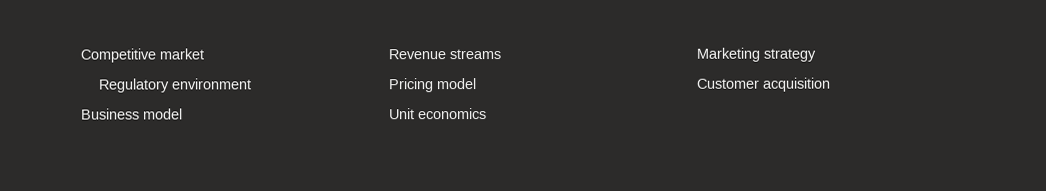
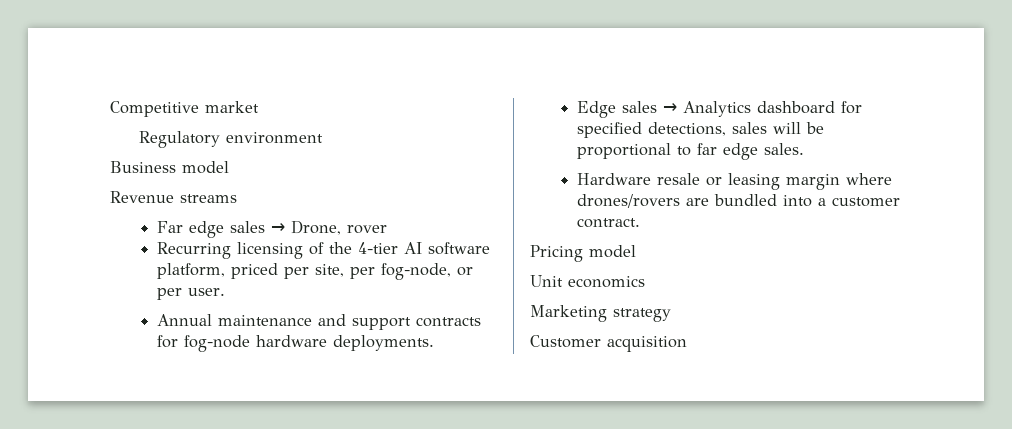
+ Far edge sales → Drone, rover
+ Recurring licensing of the 4-tier AI software platform, priced per site, per fog-node, or per user.
+ Annual maintenance and support contracts for fog-node hardware deployments.
+ Edge sales → Analytics dashboard for specified detections, sales will be proportional to far edge sales.
+ Hardware resale or leasing margin where drones/rovers are bundled into a customer contract.

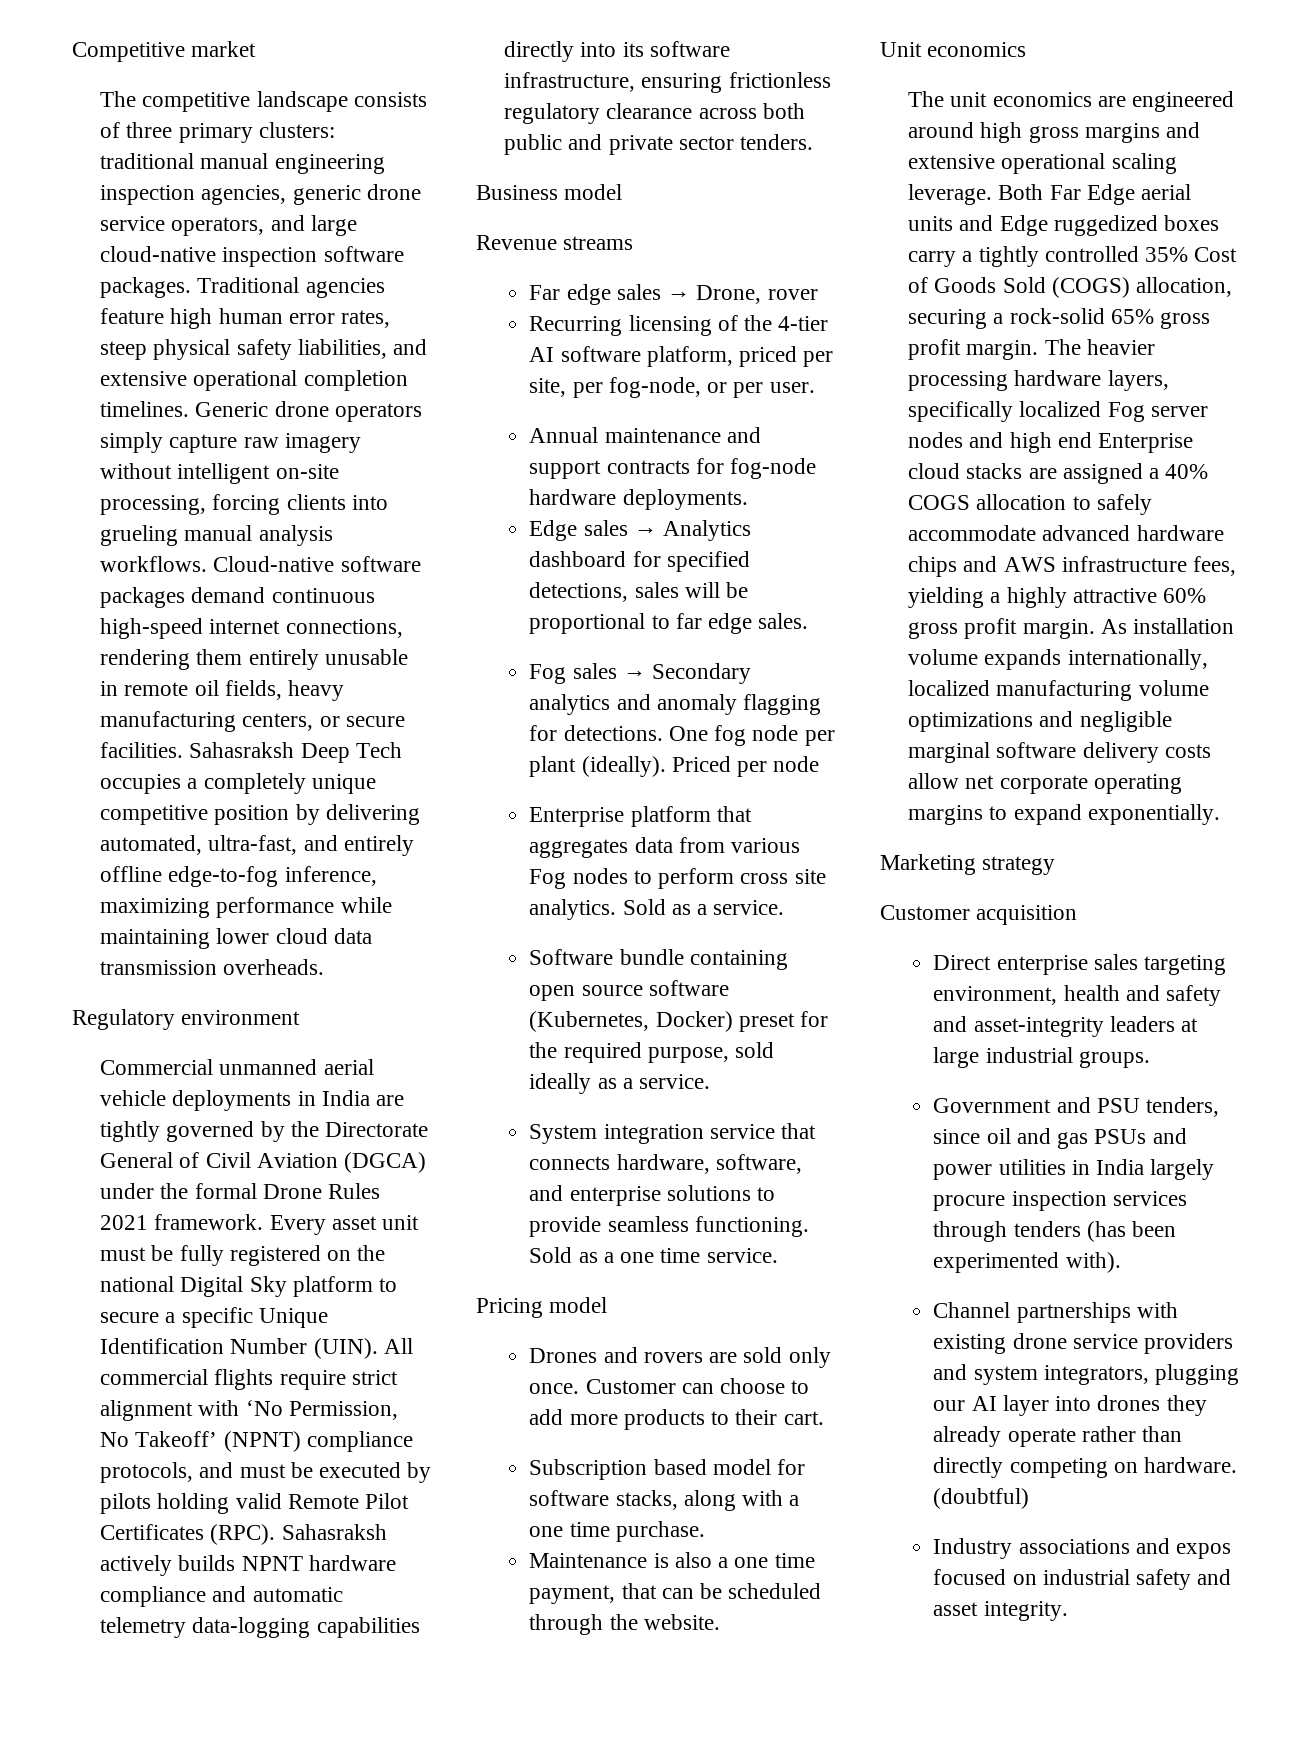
+ The competitive landscape consists of three primary clusters: traditional manual engineering inspection agencies, generic drone service operators, and large cloud-native inspection software packages. Traditional agencies feature high human error rates, steep physical safety liabilities, and extensive operational completion timelines. Generic drone operators simply capture raw imagery without intelligent on-site processing, forcing clients into grueling manual analysis workflows. Cloud-native software packages demand continuous high-speed internet connections, rendering them entirely unusable in remote oil fields, heavy manufacturing centers, or secure facilities. Sahasraksh Deep Tech occupies a completely unique competitive position by delivering automated, ultra-fast, and entirely offline edge-to-fog inference, maximizing performance while maintaining lower cloud data transmission overheads.
  Regulatory environment
+ Commercial unmanned aerial vehicle deployments in India are tightly governed by the Directorate General of Civil Aviation (DGCA) under the formal Drone Rules 2021 framework. Every asset unit must be fully registered on the national Digital Sky platform to secure a specific Unique Identification Number (UIN). All commercial flights require strict alignment with ‘No Permission, No Takeoff’ (NPNT) compliance protocols, and must be executed by pilots holding valid Remote Pilot Certificates (RPC). Sahasraksh actively builds NPNT hardware compliance and automatic telemetry data-logging capabilities directly into its software infrastructure, ensuring frictionless regulatory clearance across both public and private sector tenders.
- Hardware resale or leasing margin where drones/rovers are bundled into a customer contract.
+ Fog sales → Secondary analytics and anomaly flagging for detections. One fog node per plant (ideally). Priced per node
+ Enterprise platform that aggregates data from various Fog nodes to perform cross site analytics. Sold as a service.
+ Software bundle containing open source software (Kubernetes, Docker) preset for the required purpose, sold ideally as a service.
+ System integration service that connects hardware, software, and enterprise solutions to provide seamless functioning. Sold as a one time service.
  Pricing model
+ Drones and rovers are sold only once. Customer can choose to add more products to their cart.
+ Subscription based model for software stacks, along with a one time purchase.
+ Maintenance is also a one time payment, that can be scheduled through the website.
  Unit economics
+ The unit economics are engineered around high gross margins and extensive operational scaling leverage. Both Far Edge aerial units and Edge ruggedized boxes carry a tightly controlled 35% Cost of Goods Sold (COGS) allocation, securing a rock-solid 65% gross profit margin. The heavier processing hardware layers, specifically localized Fog server nodes and high end Enterprise cloud stacks are assigned a 40% COGS allocation to safely accommodate advanced hardware chips and AWS infrastructure fees, yielding a highly attractive 60% gross profit margin. As installation volume expands internationally, localized manufacturing volume optimizations and negligible marginal software delivery costs allow net corporate operating margins to expand exponentially.
  Marketing strategy
  Customer acquisition
+ Direct enterprise sales targeting environment, health and safety and asset-integrity leaders at large industrial groups.
+ Government and PSU tenders, since oil and gas PSUs and power utilities in India largely procure inspection services through tenders (has been experimented with).
+ Channel partnerships with existing drone service providers and system integrators, plugging our AI layer into drones they already operate rather than directly competing on hardware. (doubtful)
+ Industry associations and expos focused on industrial safety and asset integrity.

